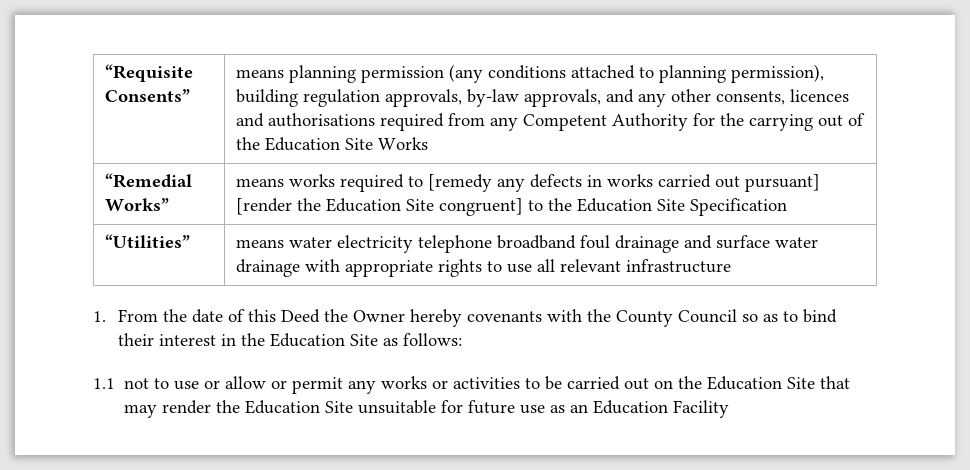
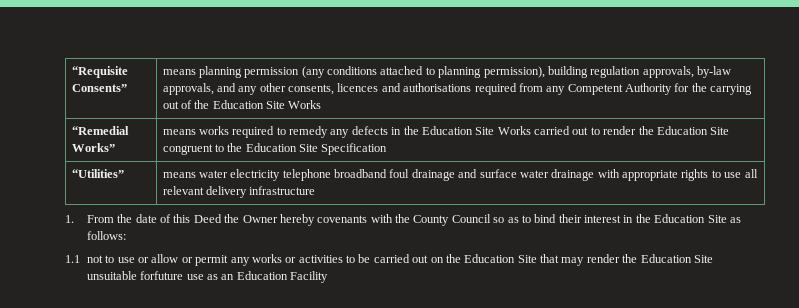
- “Remedial Works” | means works required to [remedy any defects in works carried out pursuant] [render the Education Site congruent] to the Education Site Specification
+ “Remedial Works” | means works required to remedy any defects in the Education Site Works carried out to render the Education Site congruent to the Education Site Specification
- “Utilities” | means water electricity telephone broadband foul drainage and surface water drainage with appropriate rights to use all relevant infrastructure
+ “Utilities” | means water electricity telephone broadband foul drainage and surface water drainage with appropriate rights to use all relevant delivery infrastructure
- 1.1 not to use or allow or permit any works or activities to be carried out on the Education Site that may render the Education Site unsuitable for future use as an Education Facility
+ 1.1 not to use or allow or permit any works or activities to be carried out on the Education Site that may render the Education Site unsuitable forfuture use as an Education Facility

